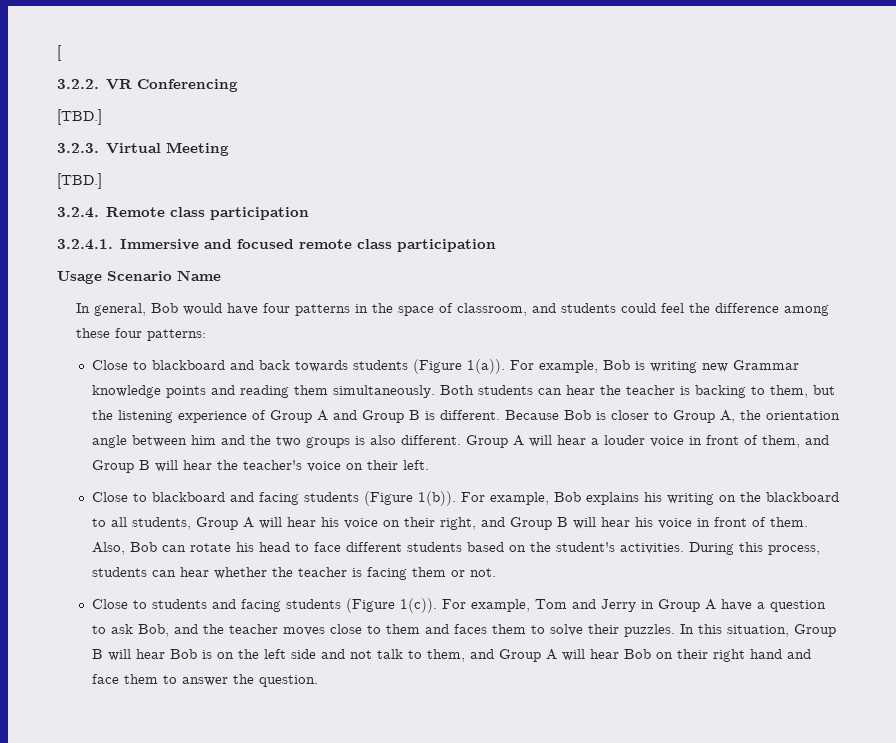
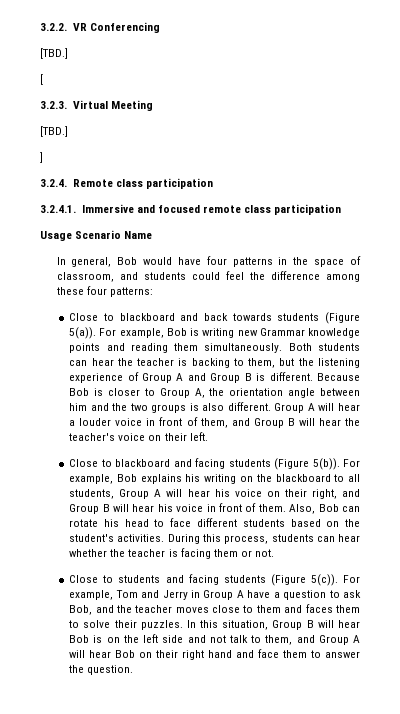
- [
+ [
+ ]
- Close to blackboard and back towards students (Figure 1(a)).
+ Close to blackboard and back towards students (Figure 5(a)).
- Close to blackboard and facing students (Figure 1(b)).
+ Close to blackboard and facing students (Figure 5(b)).
- Close to students and facing students (Figure 1(c)).
+ Close to students and facing students (Figure 5(c)).

